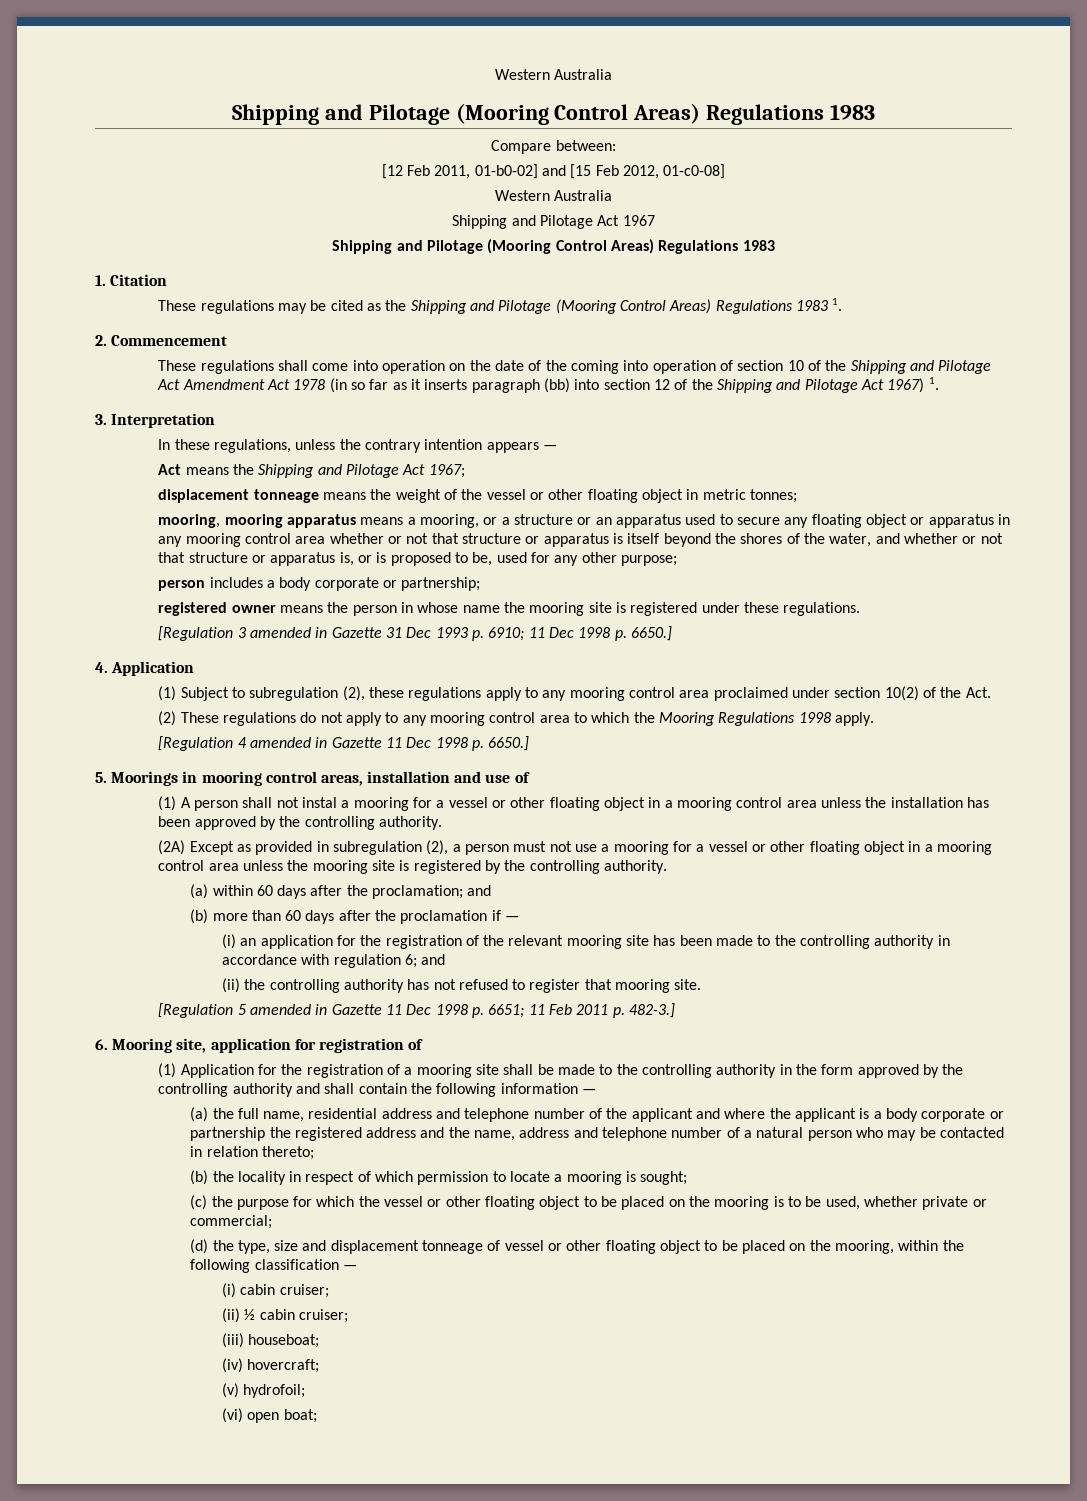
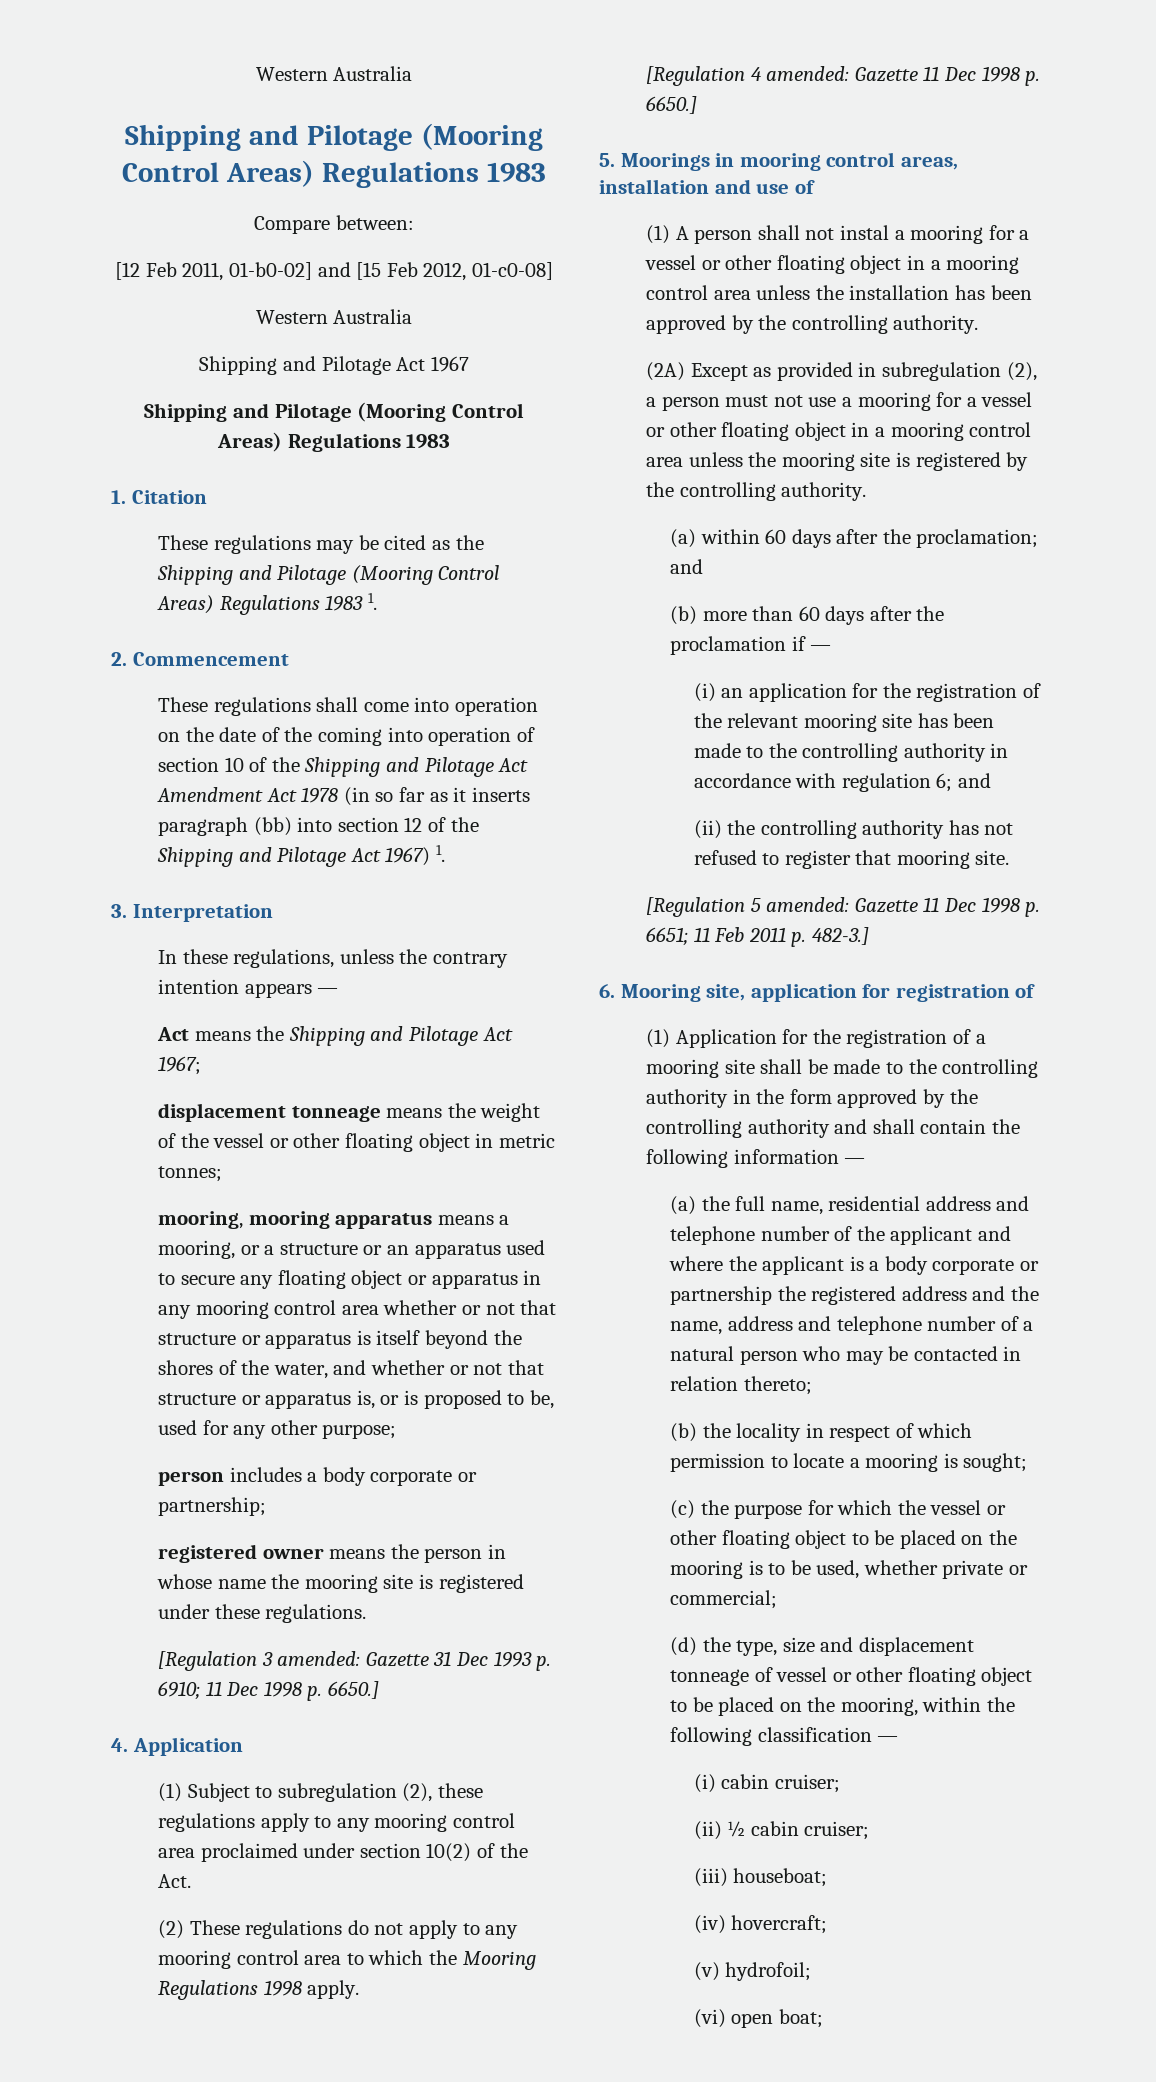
- [Regulation 3 amended in Gazette 31 Dec 1993 p. 6910; 11 Dec 1998 p. 6650.]
+ [Regulation 3 amended: Gazette 31 Dec 1993 p. 6910; 11 Dec 1998 p. 6650.]
- [Regulation 4 amended in Gazette 11 Dec 1998 p. 6650.]
+ [Regulation 4 amended: Gazette 11 Dec 1998 p. 6650.]
- [Regulation 5 amended in Gazette 11 Dec 1998 p. 6651; 11 Feb 2011 p. 482-3.]
+ [Regulation 5 amended: Gazette 11 Dec 1998 p. 6651; 11 Feb 2011 p. 482-3.]

